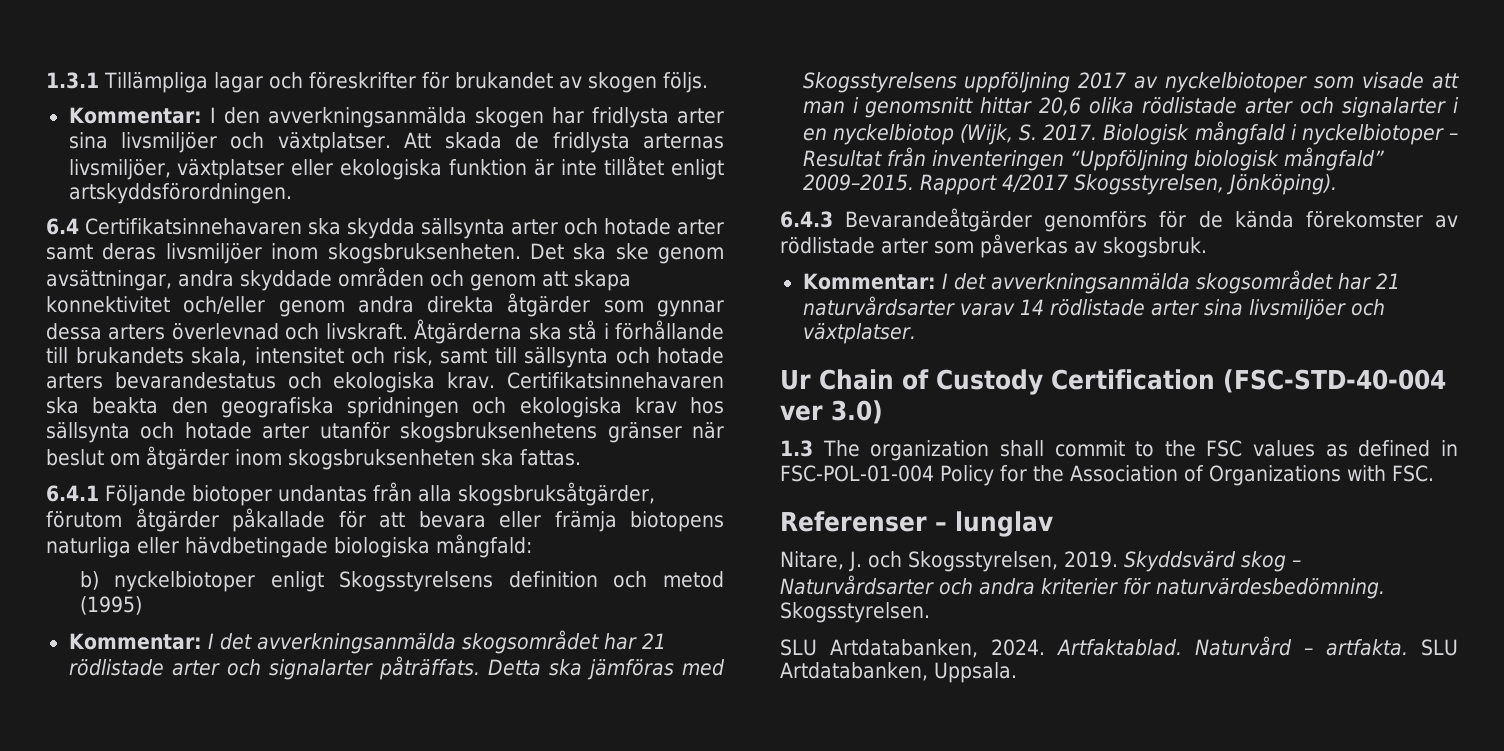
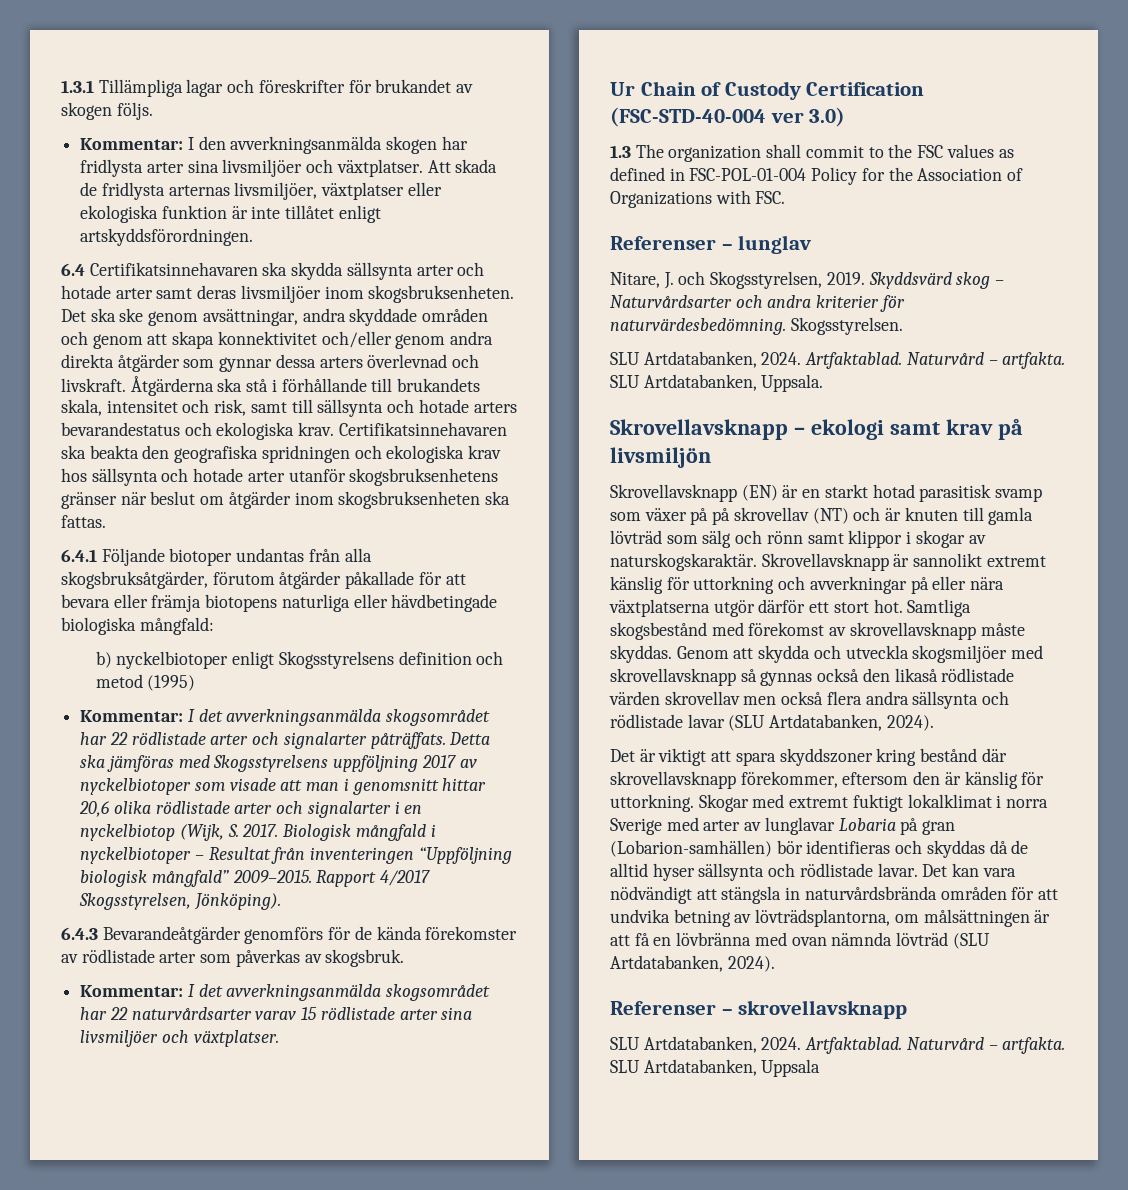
- Kommentar: I det avverkningsanmälda skogsområdet har 21 rödlistade arter och signalarter påträffats.
+ Kommentar: I det avverkningsanmälda skogsområdet har 22 rödlistade arter och signalarter påträffats.
- Kommentar: I det avverkningsanmälda skogsområdet har 21 naturvårdsarter varav 14 rödlistade arter sina livsmiljöer och växtplatser.
+ Kommentar: I det avverkningsanmälda skogsområdet har 22 naturvårdsarter varav 15 rödlistade arter sina livsmiljöer och växtplatser.
+ Skrovellavsknapp – ekologi samt krav på livsmiljön
+ Skrovellavsknapp (EN) är en starkt hotad parasitisk svamp som växer på på skrovellav (NT) och är knuten till gamla lövträd som sälg och rönn samt klippor i skogar av naturskogskaraktär. Skrovellavsknapp är sannolikt extremt känslig för uttorkning och avverkningar på eller nära växtplatserna utgör därför ett stort hot. Samtliga skogsbestånd med förekomst av skrovellavsknapp måste skyddas. Genom att skydda och utveckla skogsmiljöer med skrovellavsknapp så gynnas också den likaså rödlistade värden skrovellav men också flera andra sällsynta och rödlistade lavar (SLU Artdatabanken, 2024).
+ Det är viktigt att spara skyddszoner kring bestånd där skrovellavsknapp förekommer, eftersom den är känslig för uttorkning. Skogar med extremt fuktigt lokalklimat i norra Sverige med arter av lunglavar Lobaria på gran (Lobarion-samhällen) bör identifieras och skyddas då de alltid hyser sällsynta och rödlistade lavar. Det kan vara nödvändigt att stängsla in naturvårdsbrända områden för att undvika betning av lövträdsplantorna, om målsättningen är att få en lövbränna med ovan nämnda lövträd (SLU Artdatabanken, 2024).
+ Referenser – skrovellavsknapp
+ SLU Artdatabanken, 2024. Artfaktablad. Naturvård – artfakta. SLU Artdatabanken, Uppsala

